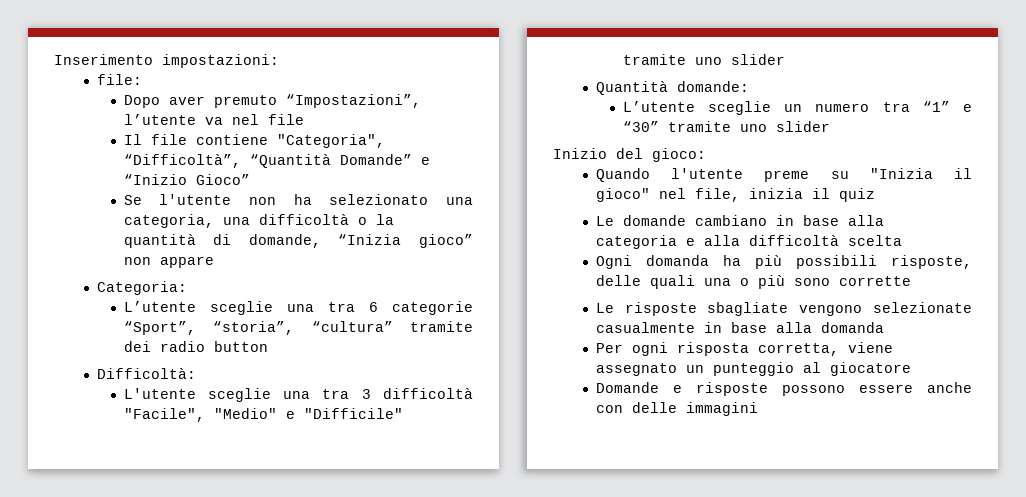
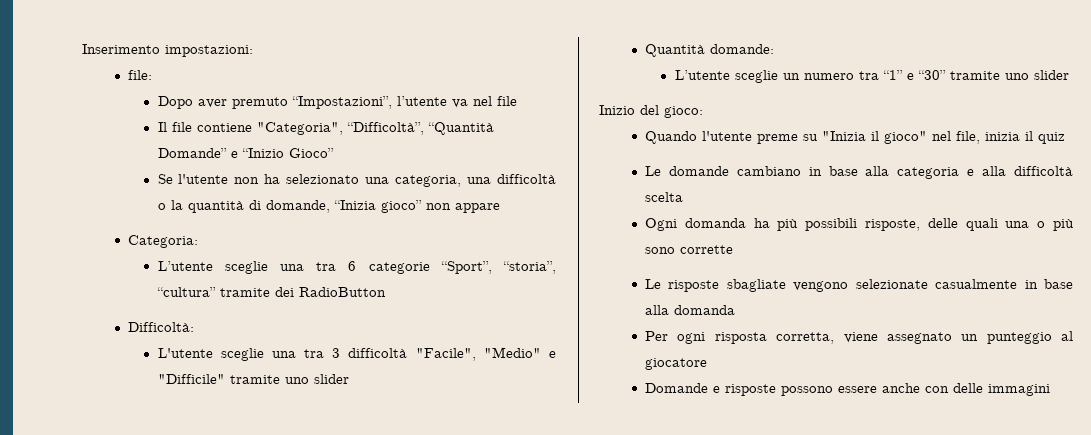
- L’utente sceglie una tra 6 categorie “Sport”, “storia”, “cultura” tramite dei radio button
+ L’utente sceglie una tra 6 categorie “Sport”, “storia”, “cultura” tramite dei RadioButton

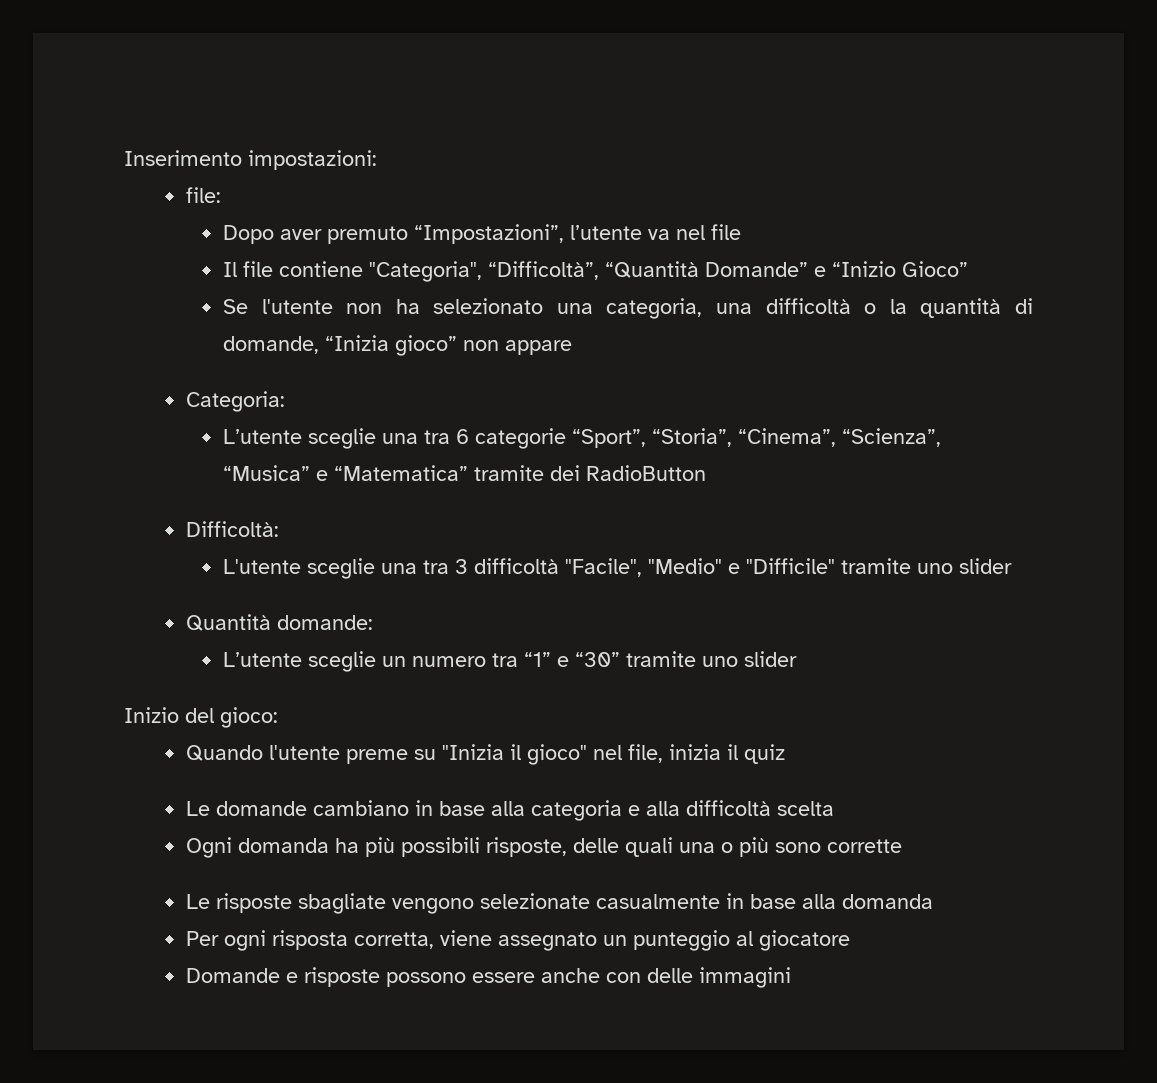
- L’utente sceglie una tra 6 categorie “Sport”, “storia”, “cultura” tramite dei RadioButton
+ L’utente sceglie una tra 6 categorie “Sport”, “Storia”, “Cinema”, “Scienza”, “Musica” e “Matematica” tramite dei RadioButton

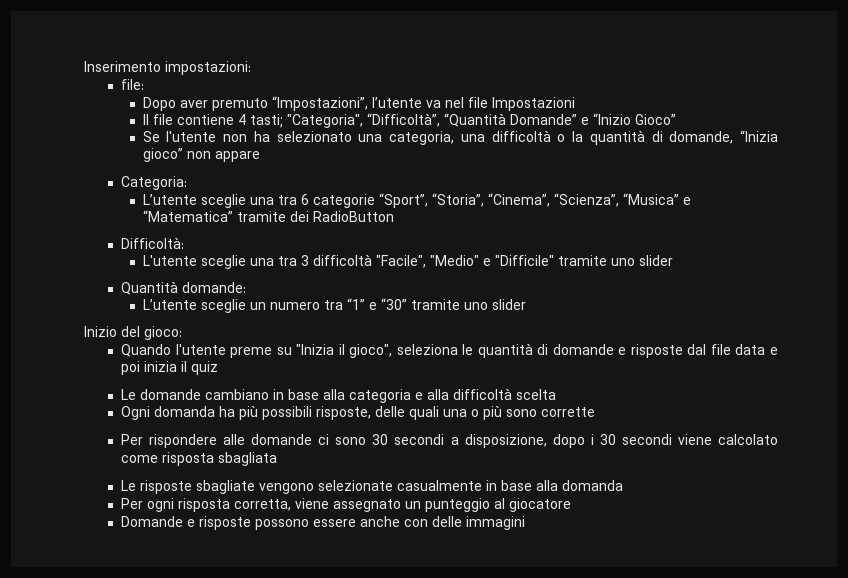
- Dopo aver premuto “Impostazioni”, l’utente va nel file
+ Dopo aver premuto “Impostazioni”, l’utente va nel file Impostazioni
- Il file contiene "Categoria", “Difficoltà”, “Quantità Domande” e “Inizio Gioco”
+ Il file contiene 4 tasti; "Categoria", “Difficoltà”, “Quantità Domande” e “Inizio Gioco”
- Quando l'utente preme su "Inizia il gioco" nel file, inizia il quiz
+ Quando l'utente preme su "Inizia il gioco", seleziona le quantità di domande e risposte dal file data e poi inizia il quiz
+ Per rispondere alle domande ci sono 30 secondi a disposizione, dopo i 30 secondi viene calcolato come risposta sbagliata

